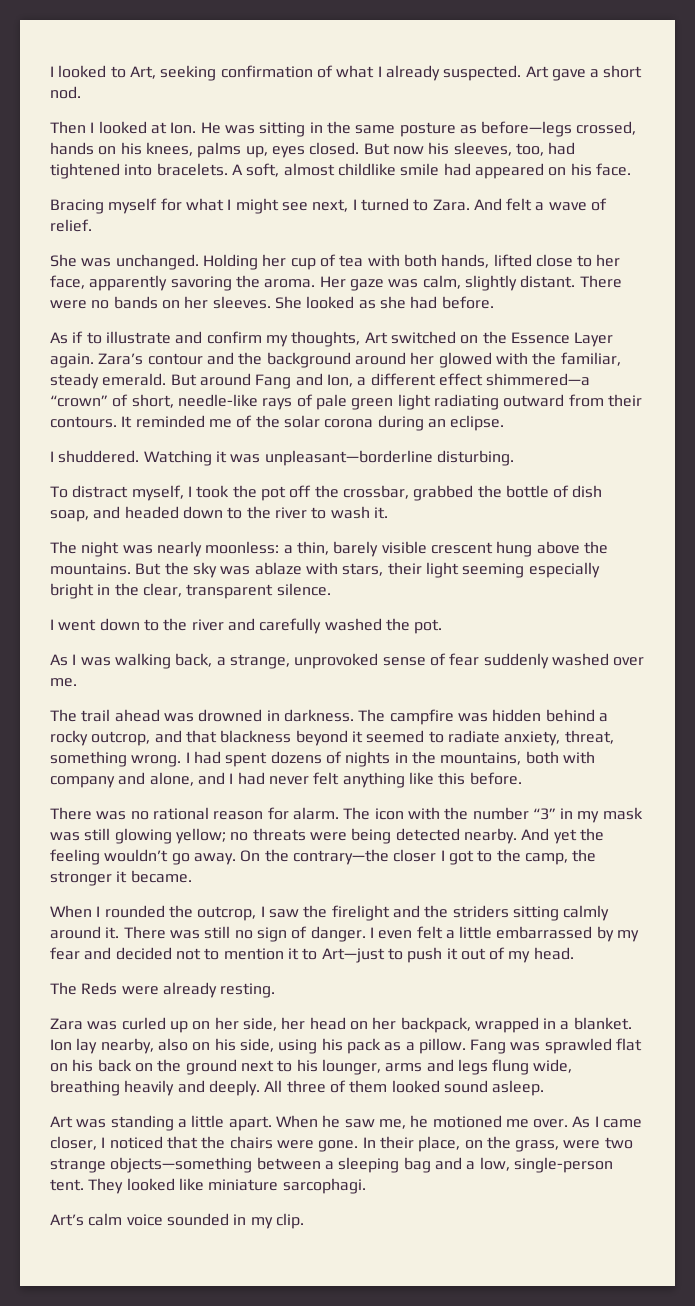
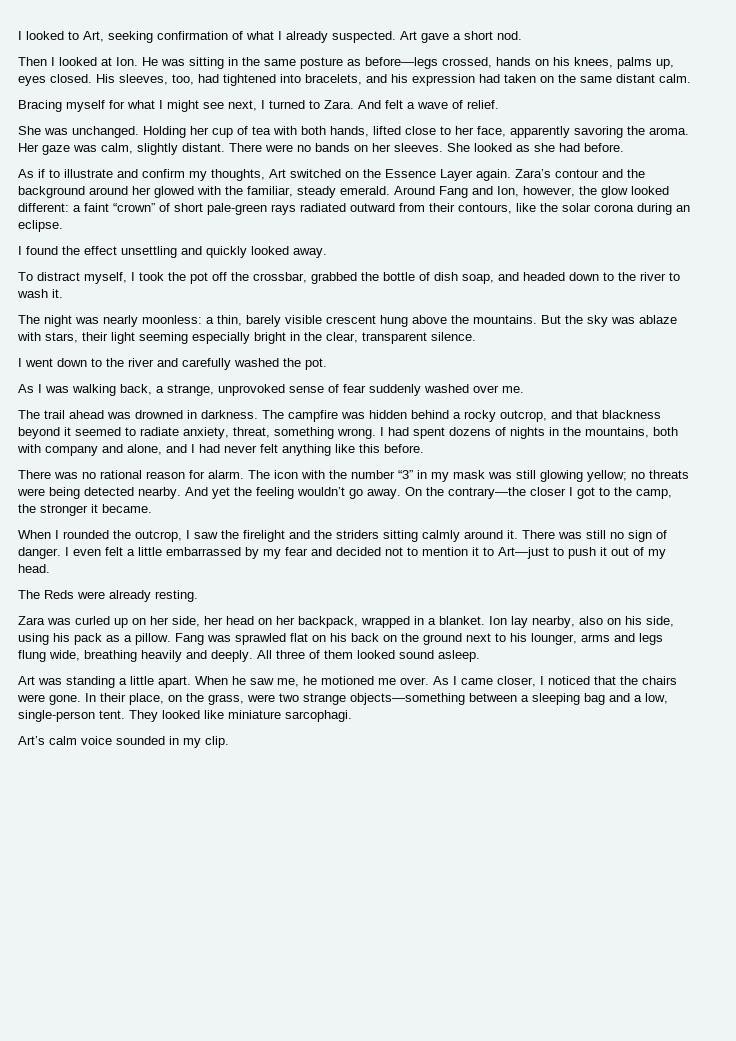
- But now his sleeves, too, had tightened into bracelets. A soft, almost childlike smile had appeared on his face.
+ His sleeves, too, had tightened into bracelets, and his expression had taken on the same distant calm.
- But around Fang and Ion, a different effect shimmered—a “crown” of short, needle-like rays of pale green light radiating outward from their contours. It reminded me of the solar corona during an eclipse.
+ Around Fang and Ion, however, the glow looked different: a faint “crown” of short pale-green rays radiated outward from their contours, like the solar corona during an eclipse.
- I shuddered. Watching it was unpleasant—borderline disturbing.
+ I found the effect unsettling and quickly looked away.

